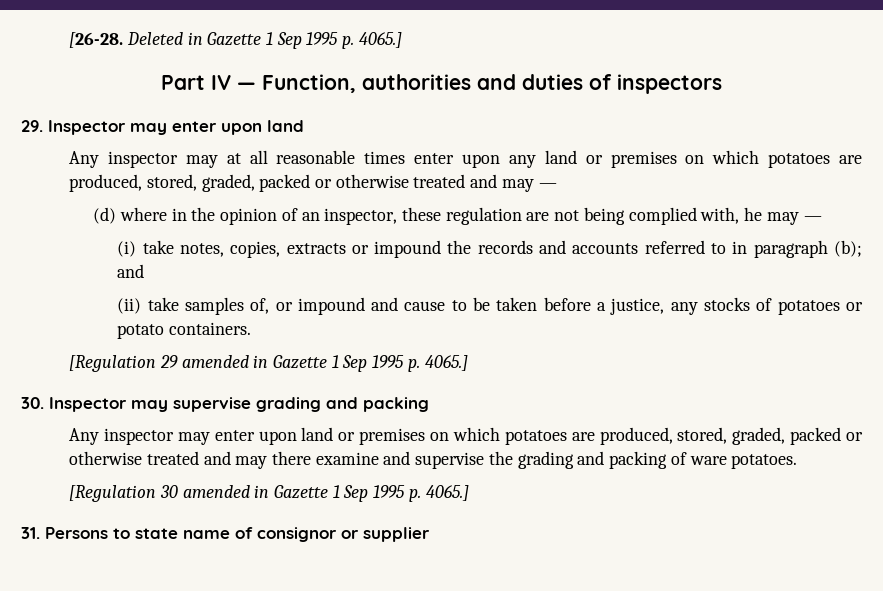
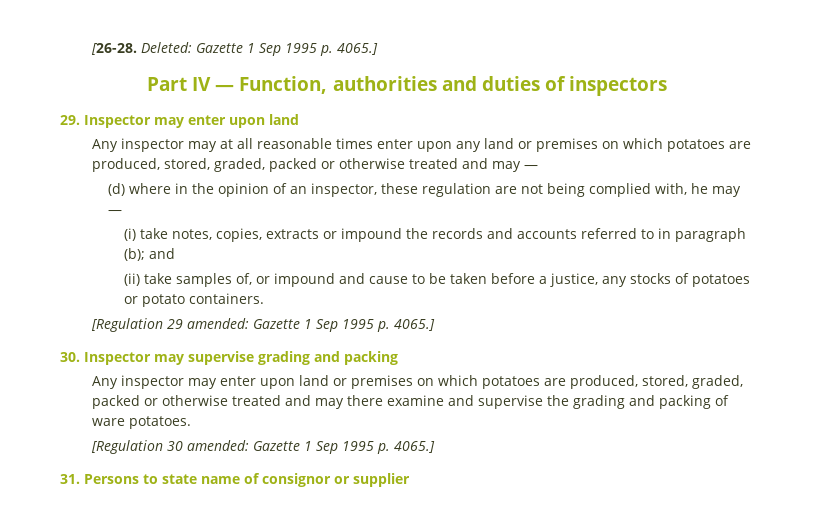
- Deleted in Gazette 1 Sep 1995 p. 4065.]
+ Deleted: Gazette 1 Sep 1995 p. 4065.]
- [Regulation 29 amended in Gazette 1 Sep 1995 p. 4065.]
+ [Regulation 29 amended: Gazette 1 Sep 1995 p. 4065.]
- [Regulation 30 amended in Gazette 1 Sep 1995 p. 4065.]
+ [Regulation 30 amended: Gazette 1 Sep 1995 p. 4065.]

